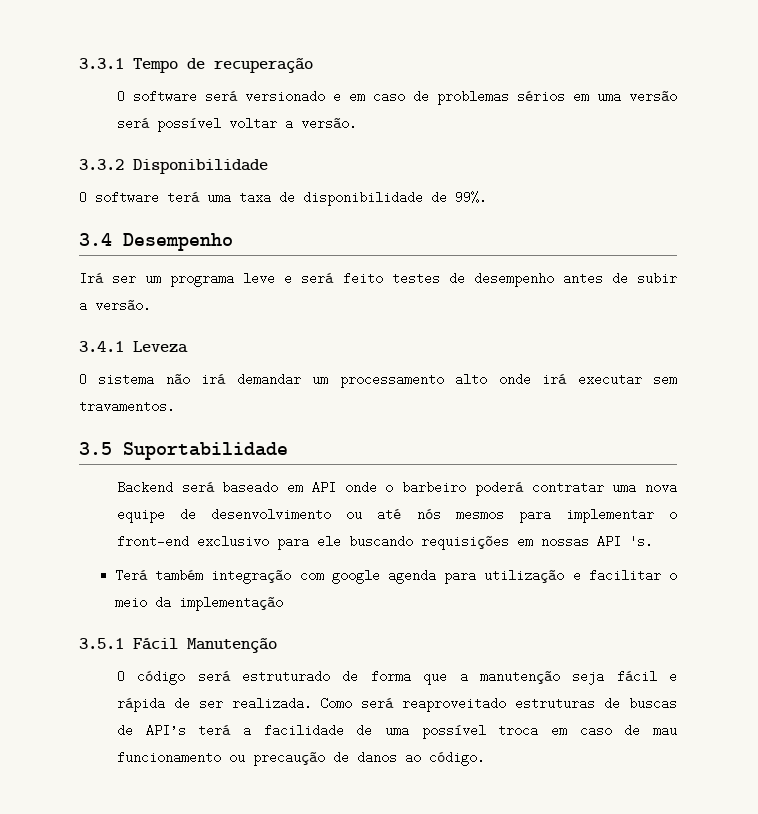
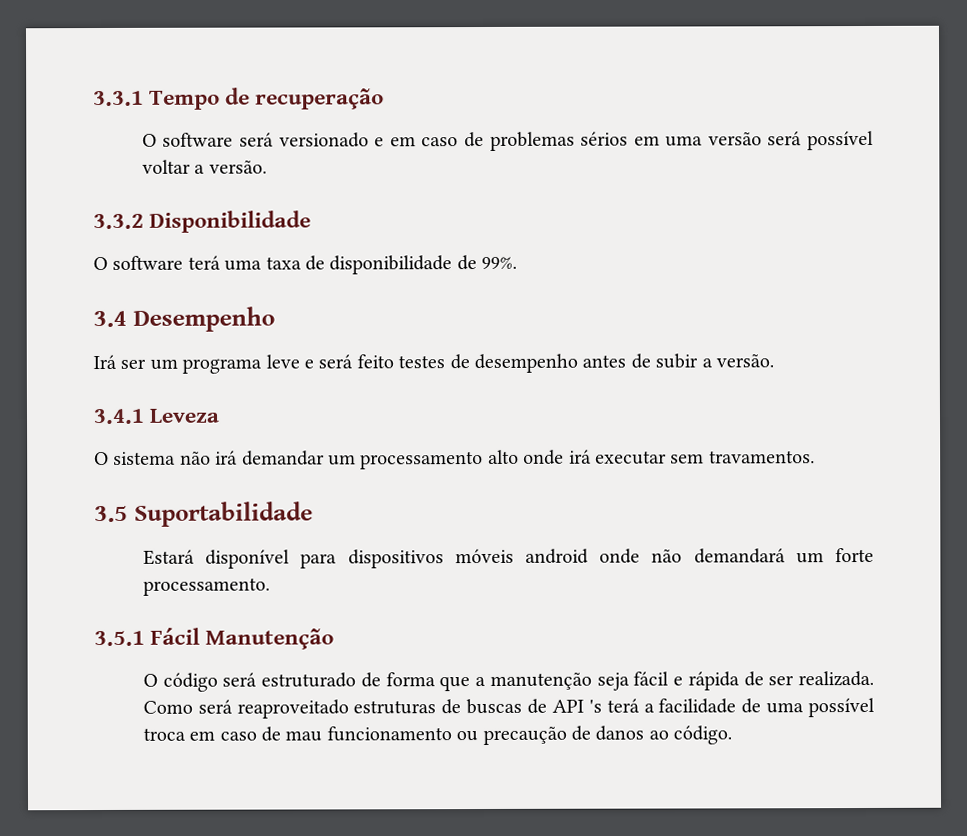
- Backend será baseado em API onde o barbeiro poderá contratar uma nova equipe de desenvolvimento ou até nós mesmos para implementar o front-end exclusivo para ele buscando requisições em nossas API 's.
- Terá também integração com google agenda para utilização e facilitar o meio da implementação
+ Estará disponível para dispositivos móveis android onde não demandará um forte processamento.
- Como será reaproveitado estruturas de buscas de API’s terá a facilidade de uma possível troca em caso de mau funcionamento ou precaução de danos ao código.
+ Como será reaproveitado estruturas de buscas de API 's terá a facilidade de uma possível troca em caso de mau funcionamento ou precaução de danos ao código.

